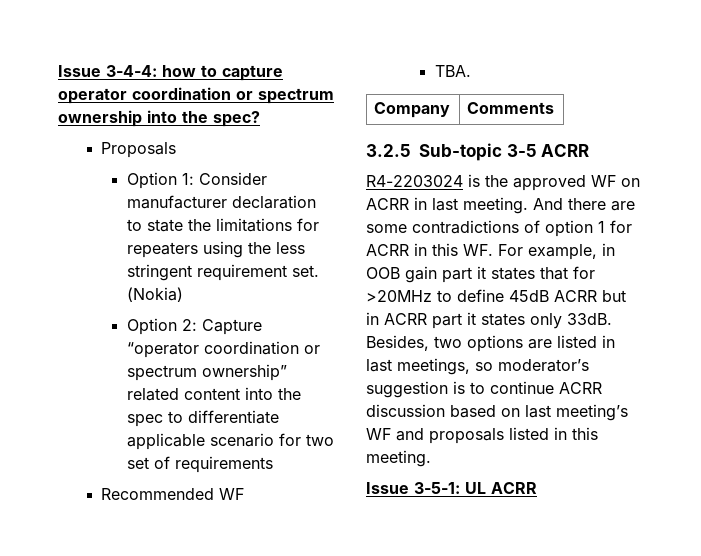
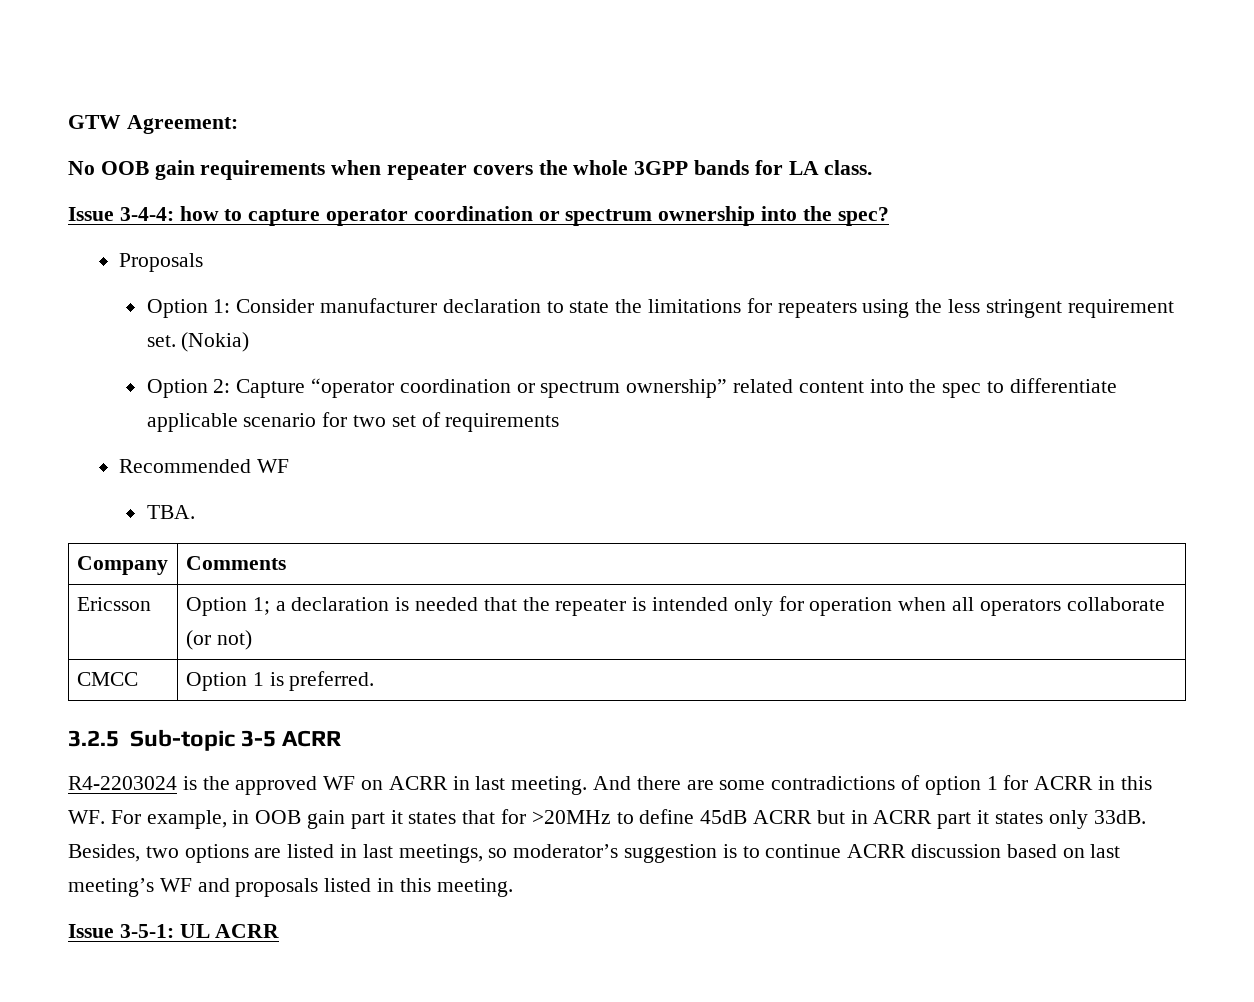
+ GTW Agreement:
+ No OOB gain requirements when repeater covers the whole 3GPP bands for LA class.
+ Ericsson | Option 1; a declaration is needed that the repeater is intended only for operation when all operators collaborate (or not)
+ CMCC | Option 1 is preferred.

